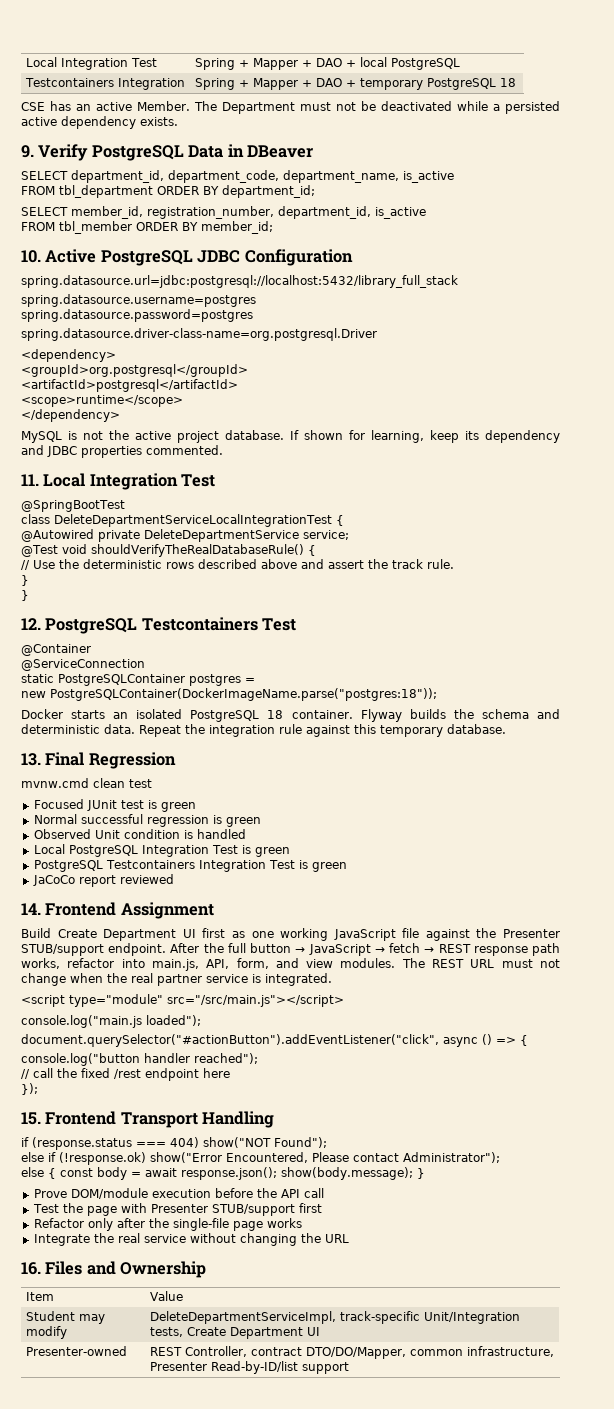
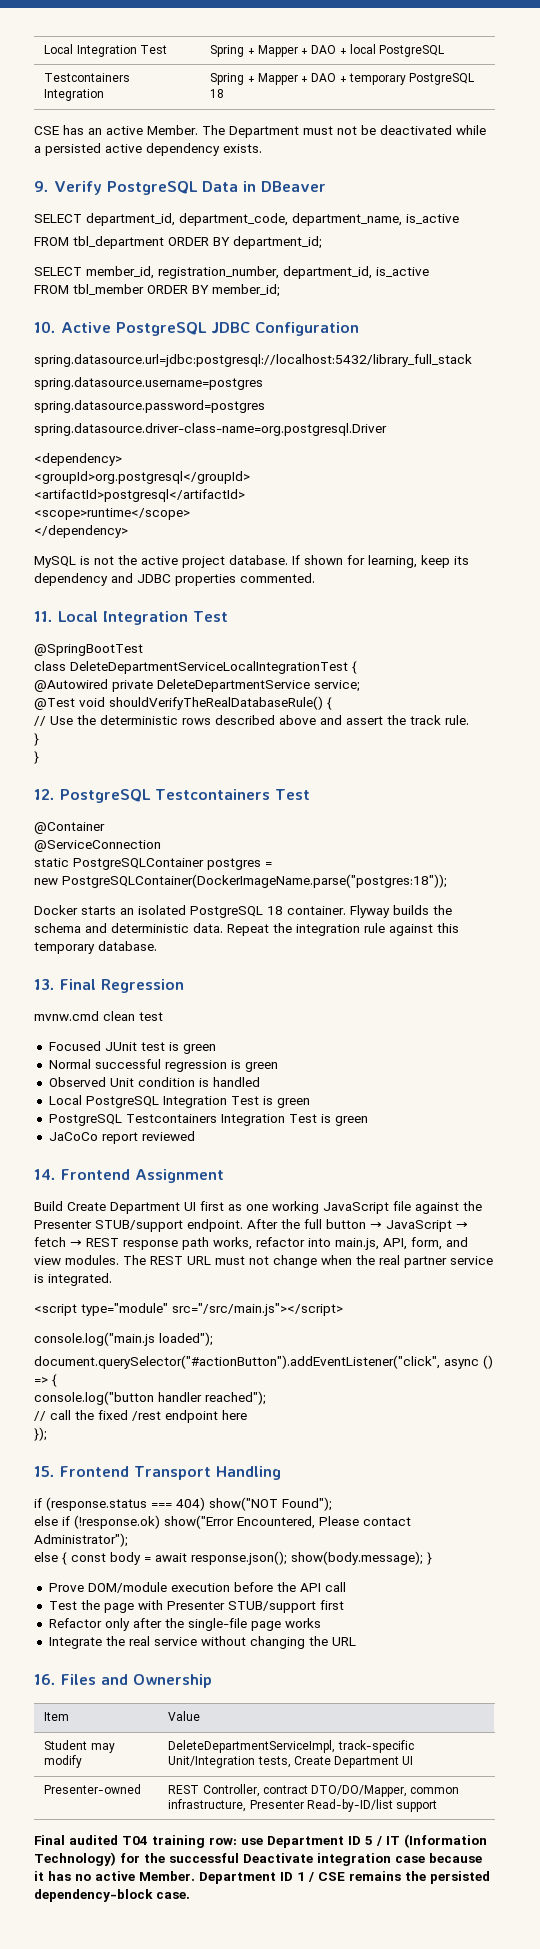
+ Final audited T04 training row: use Department ID 5 / IT (Information Technology) for the successful Deactivate integration case because it has no active Member. Department ID 1 / CSE remains the persisted dependency-block case.

